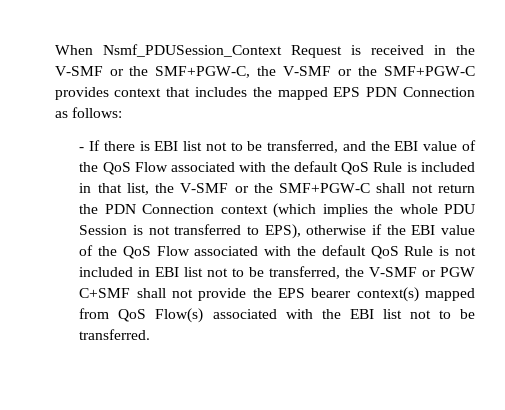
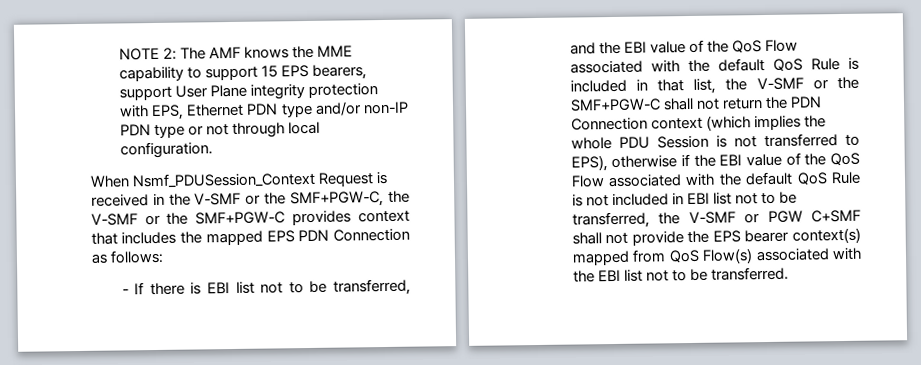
+ NOTE 2: The AMF knows the MME capability to support 15 EPS bearers, support User Plane integrity protection with EPS, Ethernet PDN type and/or non-IP PDN type or not through local configuration.

